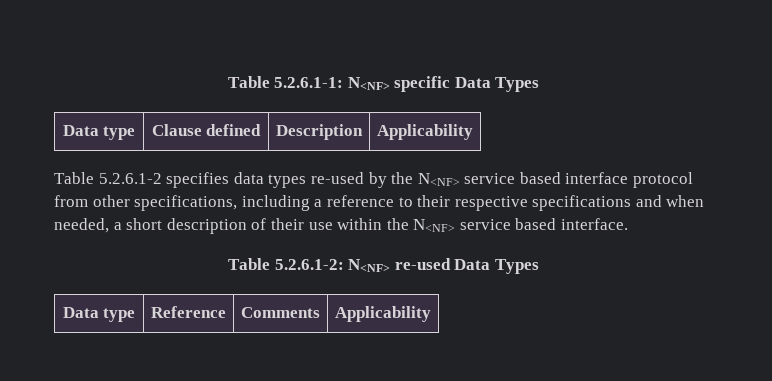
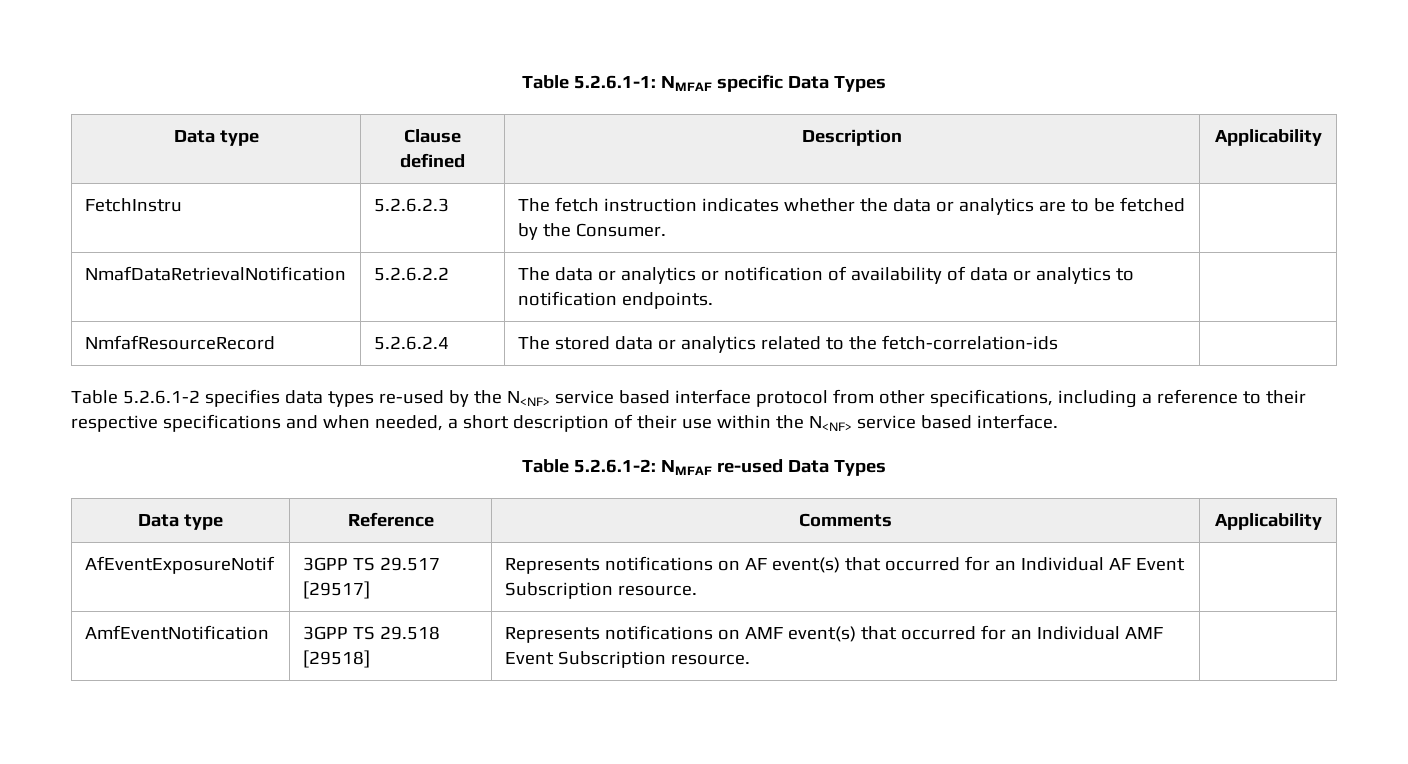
- Table 5.2.6.1-1: N<NF> specific Data Types
+ Table 5.2.6.1-1: NMFAF specific Data Types
+ FetchInstru | 5.2.6.2.3 | The fetch instruction indicates whether the data or analytics are to be fetched by the Consumer. |
+ NmafDataRetrievalNotification | 5.2.6.2.2 | The data or analytics or notification of availability of data or analytics to notification endpoints. |
+ NmfafResourceRecord | 5.2.6.2.4 | The stored data or analytics related to the fetch-correlation-ids |
- Table 5.2.6.1-2: N<NF> re-used Data Types
+ Table 5.2.6.1-2: NMFAF re-used Data Types
+ AfEventExposureNotif | 3GPP TS 29.517 [29517] | Represents notifications on AF event(s) that occurred for an Individual AF Event Subscription resource. |
+ AmfEventNotification | 3GPP TS 29.518 [29518] | Represents notifications on AMF event(s) that occurred for an Individual AMF Event Subscription resource. |

